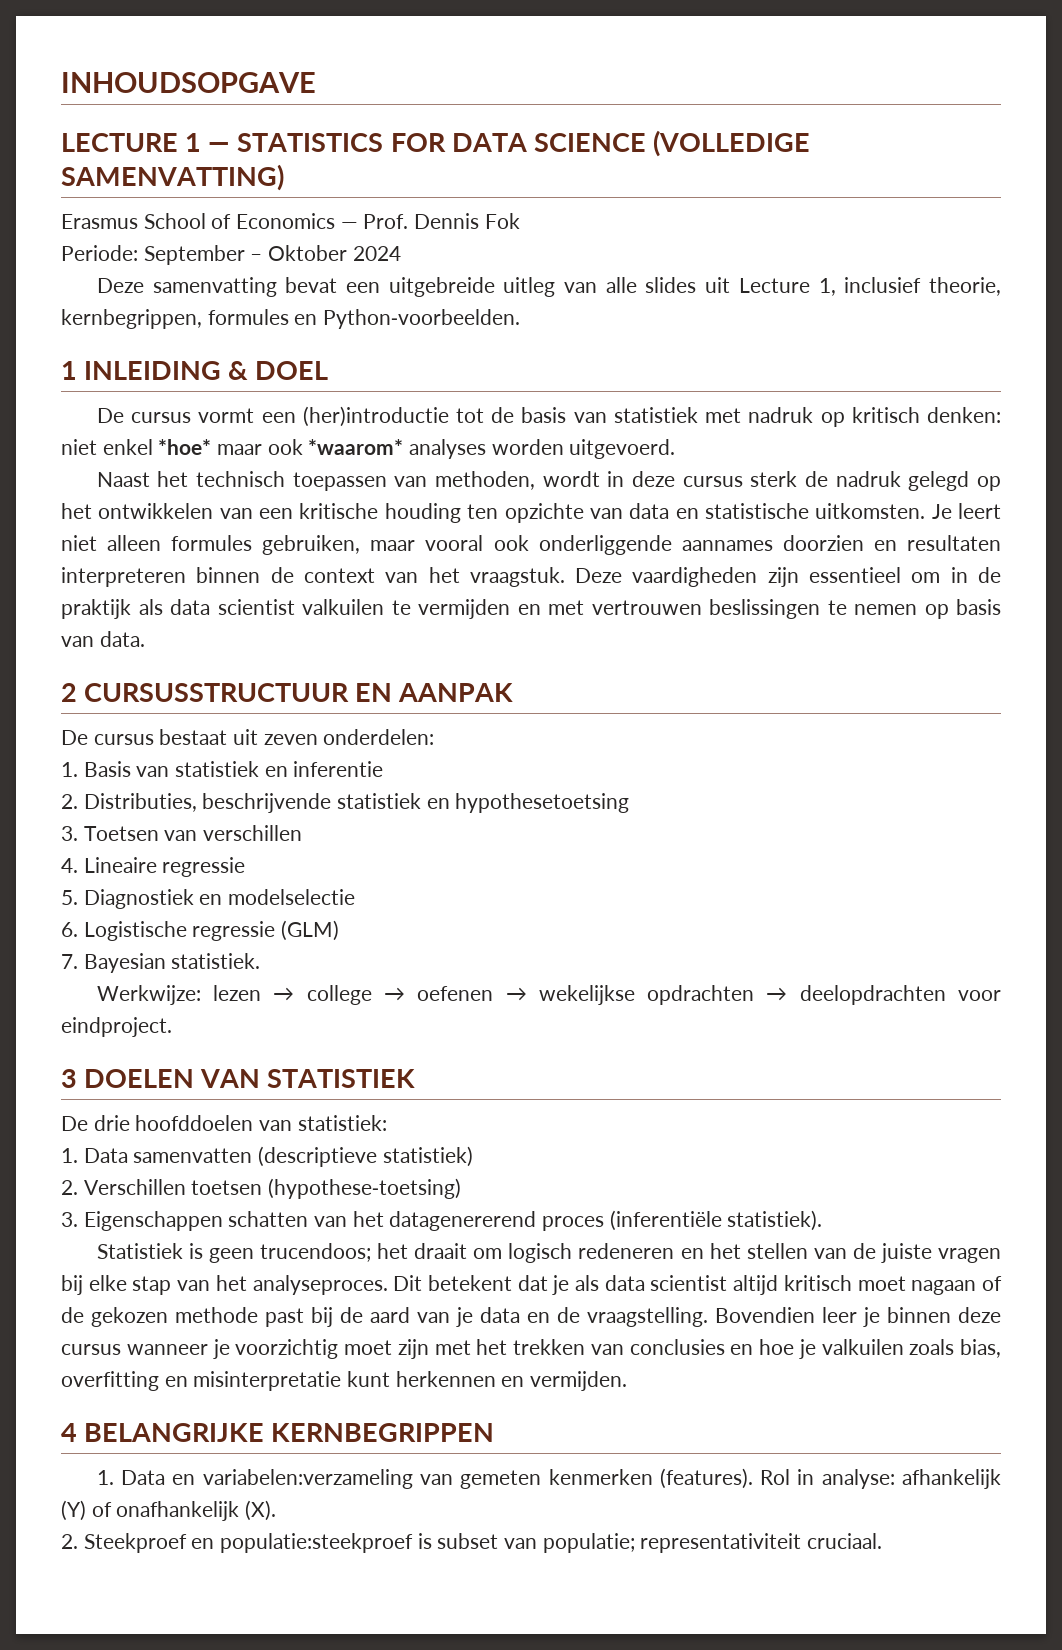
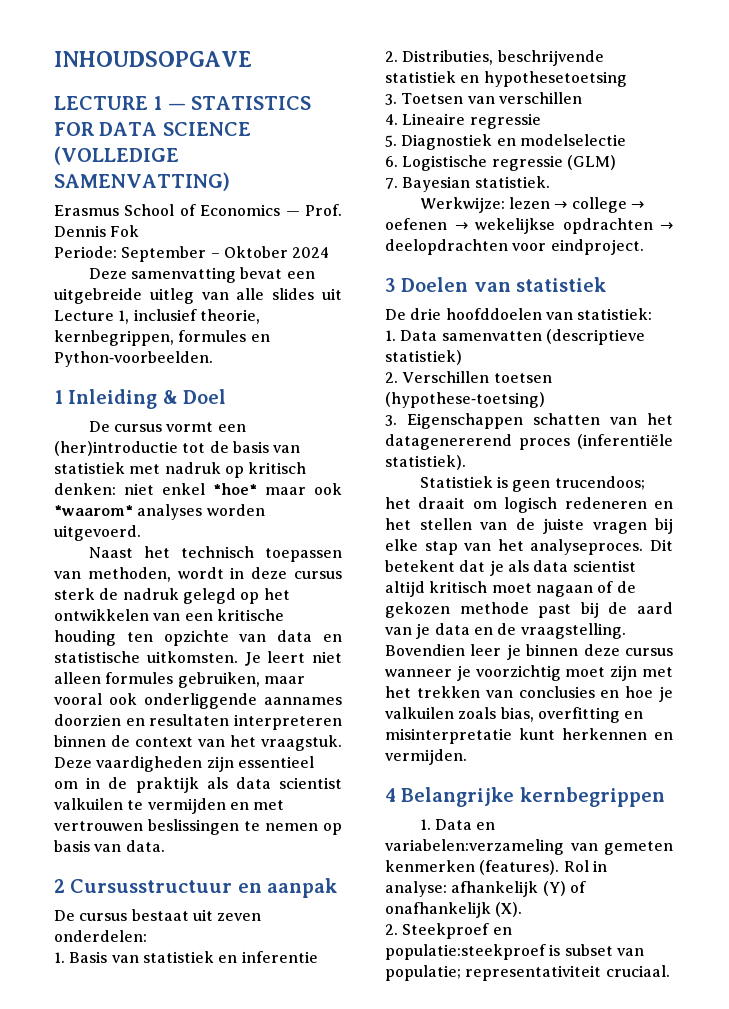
- 1 INLEIDING & DOEL
+ 1 Inleiding & Doel
- 2 CURSUSSTRUCTUUR EN AANPAK
+ 2 Cursusstructuur en aanpak
- 3 DOELEN VAN STATISTIEK
+ 3 Doelen van statistiek
- 4 BELANGRIJKE KERNBEGRIPPEN
+ 4 Belangrijke kernbegrippen

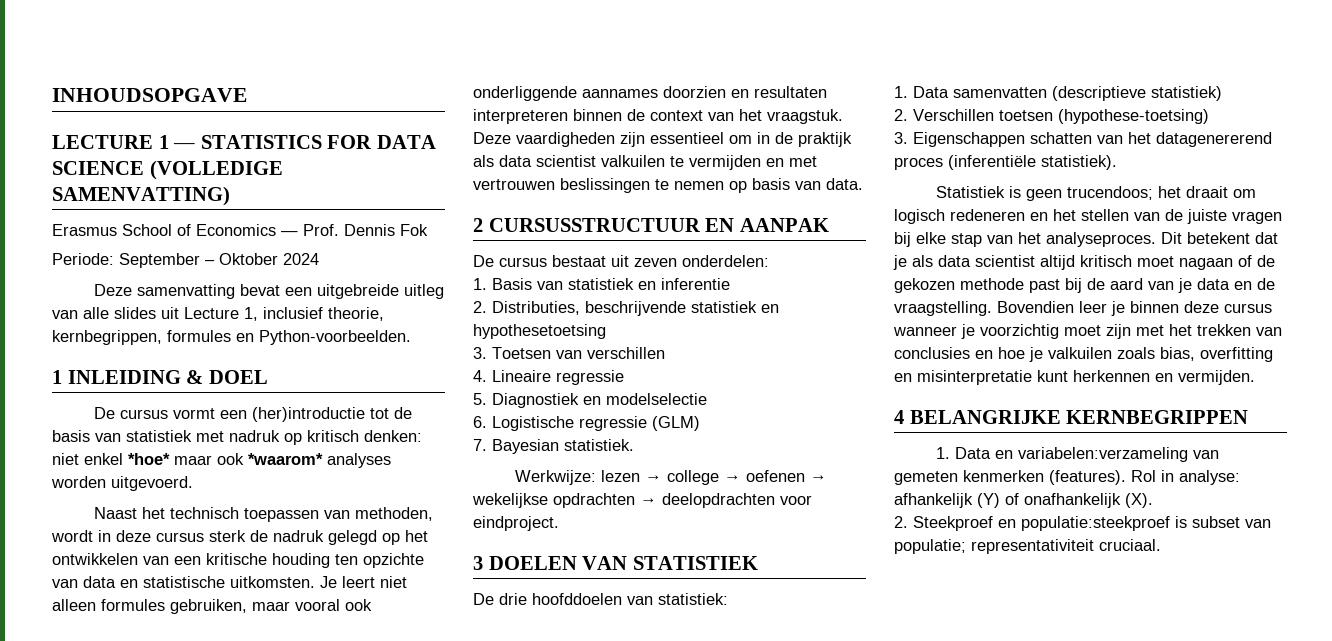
- 1 Inleiding & Doel
+ 1 INLEIDING & DOEL
- 2 Cursusstructuur en aanpak
+ 2 CURSUSSTRUCTUUR EN AANPAK
- 3 Doelen van statistiek
+ 3 DOELEN VAN STATISTIEK
- 4 Belangrijke kernbegrippen
+ 4 BELANGRIJKE KERNBEGRIPPEN

